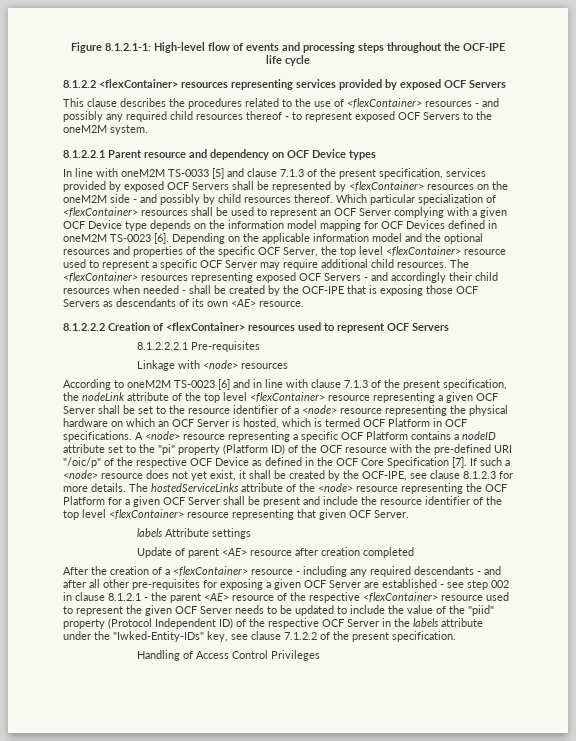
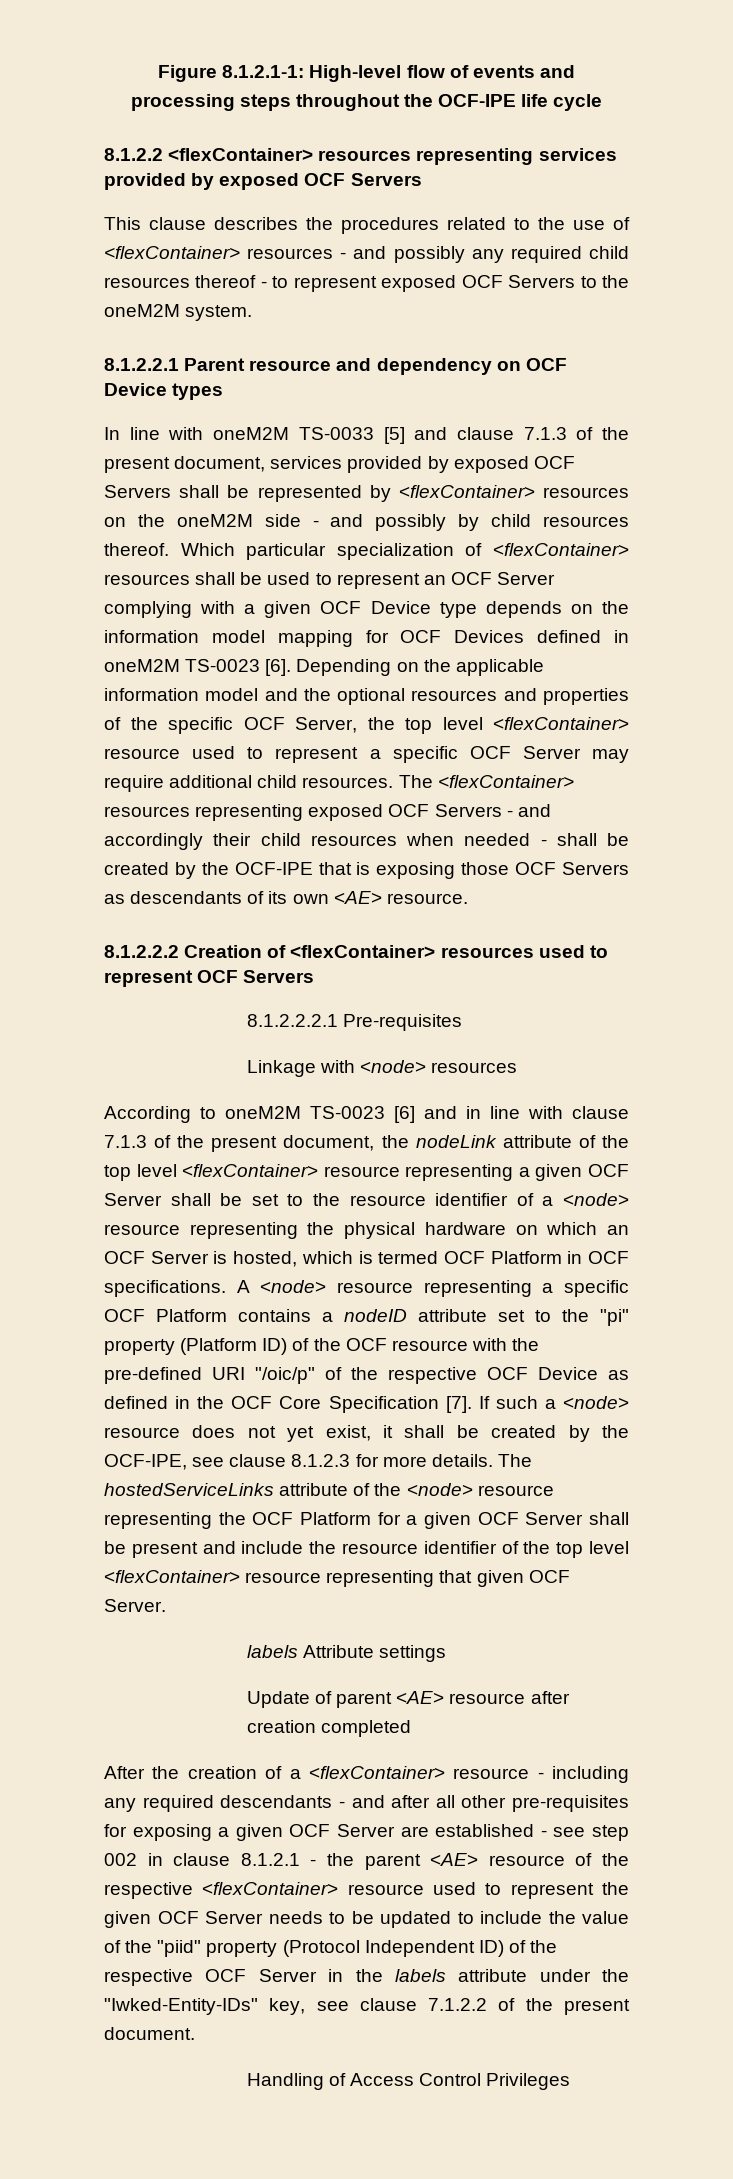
- In line with oneM2M TS-0033 [5] and clause 7.1.3 of the present specification, services provided by exposed OCF Servers shall be represented by <flexContainer> resources on the oneM2M side - and possibly by child resources thereof.
+ In line with oneM2M TS-0033 [5] and clause 7.1.3 of the present document, services provided by exposed OCF Servers shall be represented by <flexContainer> resources on the oneM2M side - and possibly by child resources thereof.
- According to oneM2M TS-0023 [6] and in line with clause 7.1.3 of the present specification, the nodeLink attribute of the top level <flexContainer> resource representing a given OCF Server shall be set to the resource identifier of a <node> resource representing the physical hardware on which an OCF Server is hosted, which is termed OCF Platform in OCF specifications.
+ According to oneM2M TS-0023 [6] and in line with clause 7.1.3 of the present document, the nodeLink attribute of the top level <flexContainer> resource representing a given OCF Server shall be set to the resource identifier of a <node> resource representing the physical hardware on which an OCF Server is hosted, which is termed OCF Platform in OCF specifications.
- After the creation of a <flexContainer> resource - including any required descendants - and after all other pre-requisites for exposing a given OCF Server are established - see step 002 in clause 8.1.2.1 - the parent <AE> resource of the respective <flexContainer> resource used to represent the given OCF Server needs to be updated to include the value of the "piid" property (Protocol Independent ID) of the respective OCF Server in the labels attribute under the "Iwked-Entity-IDs" key, see clause 7.1.2.2 of the present specification.
+ After the creation of a <flexContainer> resource - including any required descendants - and after all other pre-requisites for exposing a given OCF Server are established - see step 002 in clause 8.1.2.1 - the parent <AE> resource of the respective <flexContainer> resource used to represent the given OCF Server needs to be updated to include the value of the "piid" property (Protocol Independent ID) of the respective OCF Server in the labels attribute under the "Iwked-Entity-IDs" key, see clause 7.1.2.2 of the present document.

